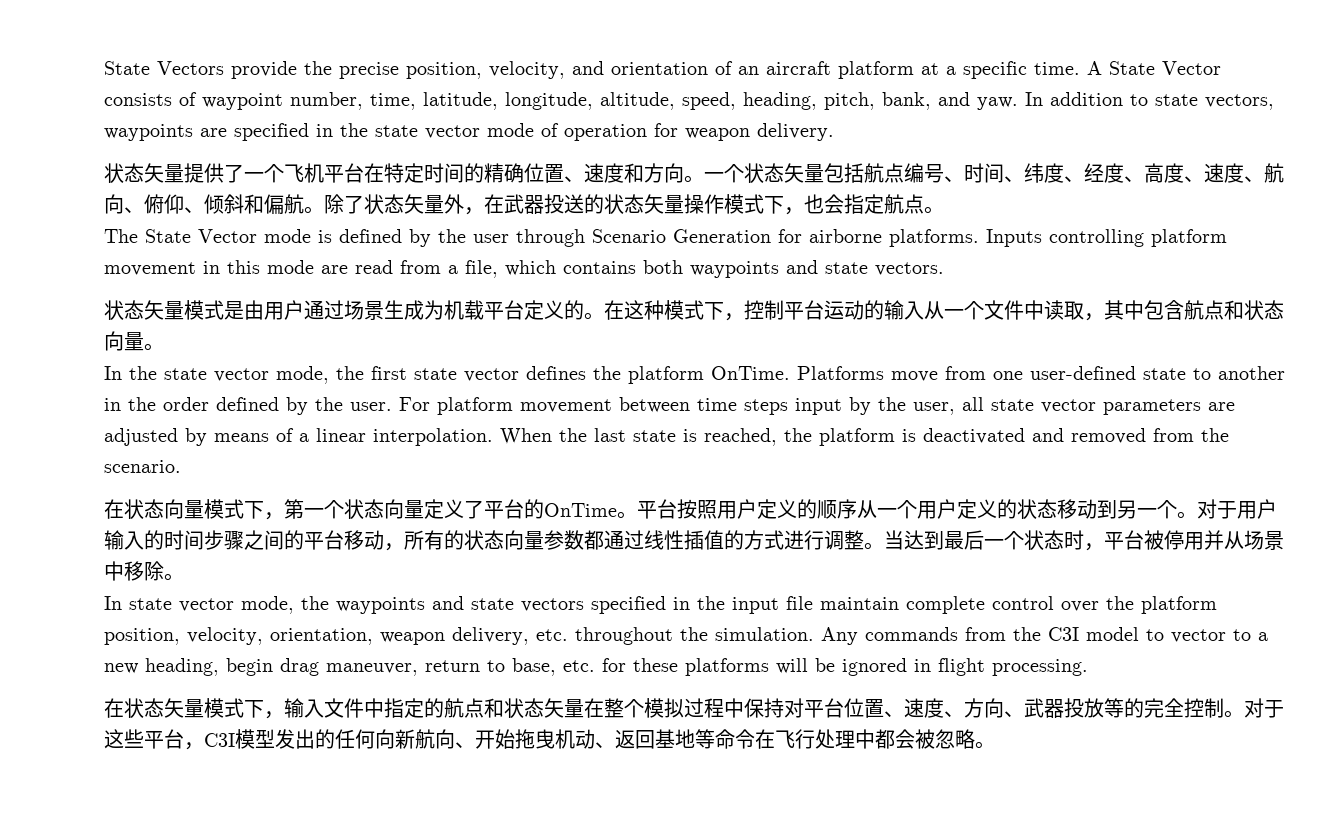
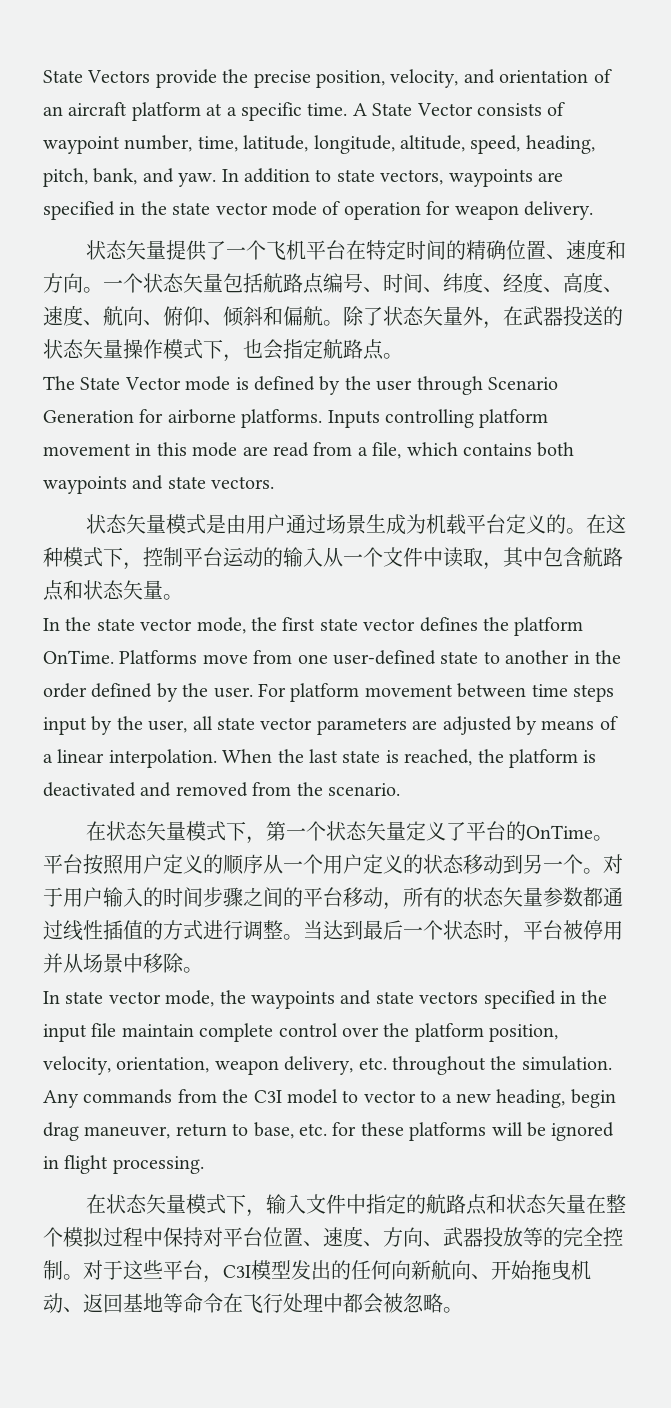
- 一个状态矢量包括航点编号、时间、纬度、经度、高度、速度、航向、俯仰、倾斜和偏航。
+ 一个状态矢量包括航路点编号、时间、纬度、经度、高度、速度、航向、俯仰、倾斜和偏航。
- 除了状态矢量外，在武器投送的状态矢量操作模式下，也会指定航点。
+ 除了状态矢量外，在武器投送的状态矢量操作模式下，也会指定航路点。
- 在这种模式下，控制平台运动的输入从一个文件中读取，其中包含航点和状态向量。
+ 在这种模式下，控制平台运动的输入从一个文件中读取，其中包含航路点和状态矢量。
- 在状态向量模式下，第一个状态向量定义了平台的OnTime。
+ 在状态矢量模式下，第一个状态矢量定义了平台的OnTime。
- 对于用户输入的时间步骤之间的平台移动，所有的状态向量参数都通过线性插值的方式进行调整。
+ 对于用户输入的时间步骤之间的平台移动，所有的状态矢量参数都通过线性插值的方式进行调整。
- 在状态矢量模式下，输入文件中指定的航点和状态矢量在整个模拟过程中保持对平台位置、速度、方向、武器投放等的完全控制。
+ 在状态矢量模式下，输入文件中指定的航路点和状态矢量在整个模拟过程中保持对平台位置、速度、方向、武器投放等的完全控制。

